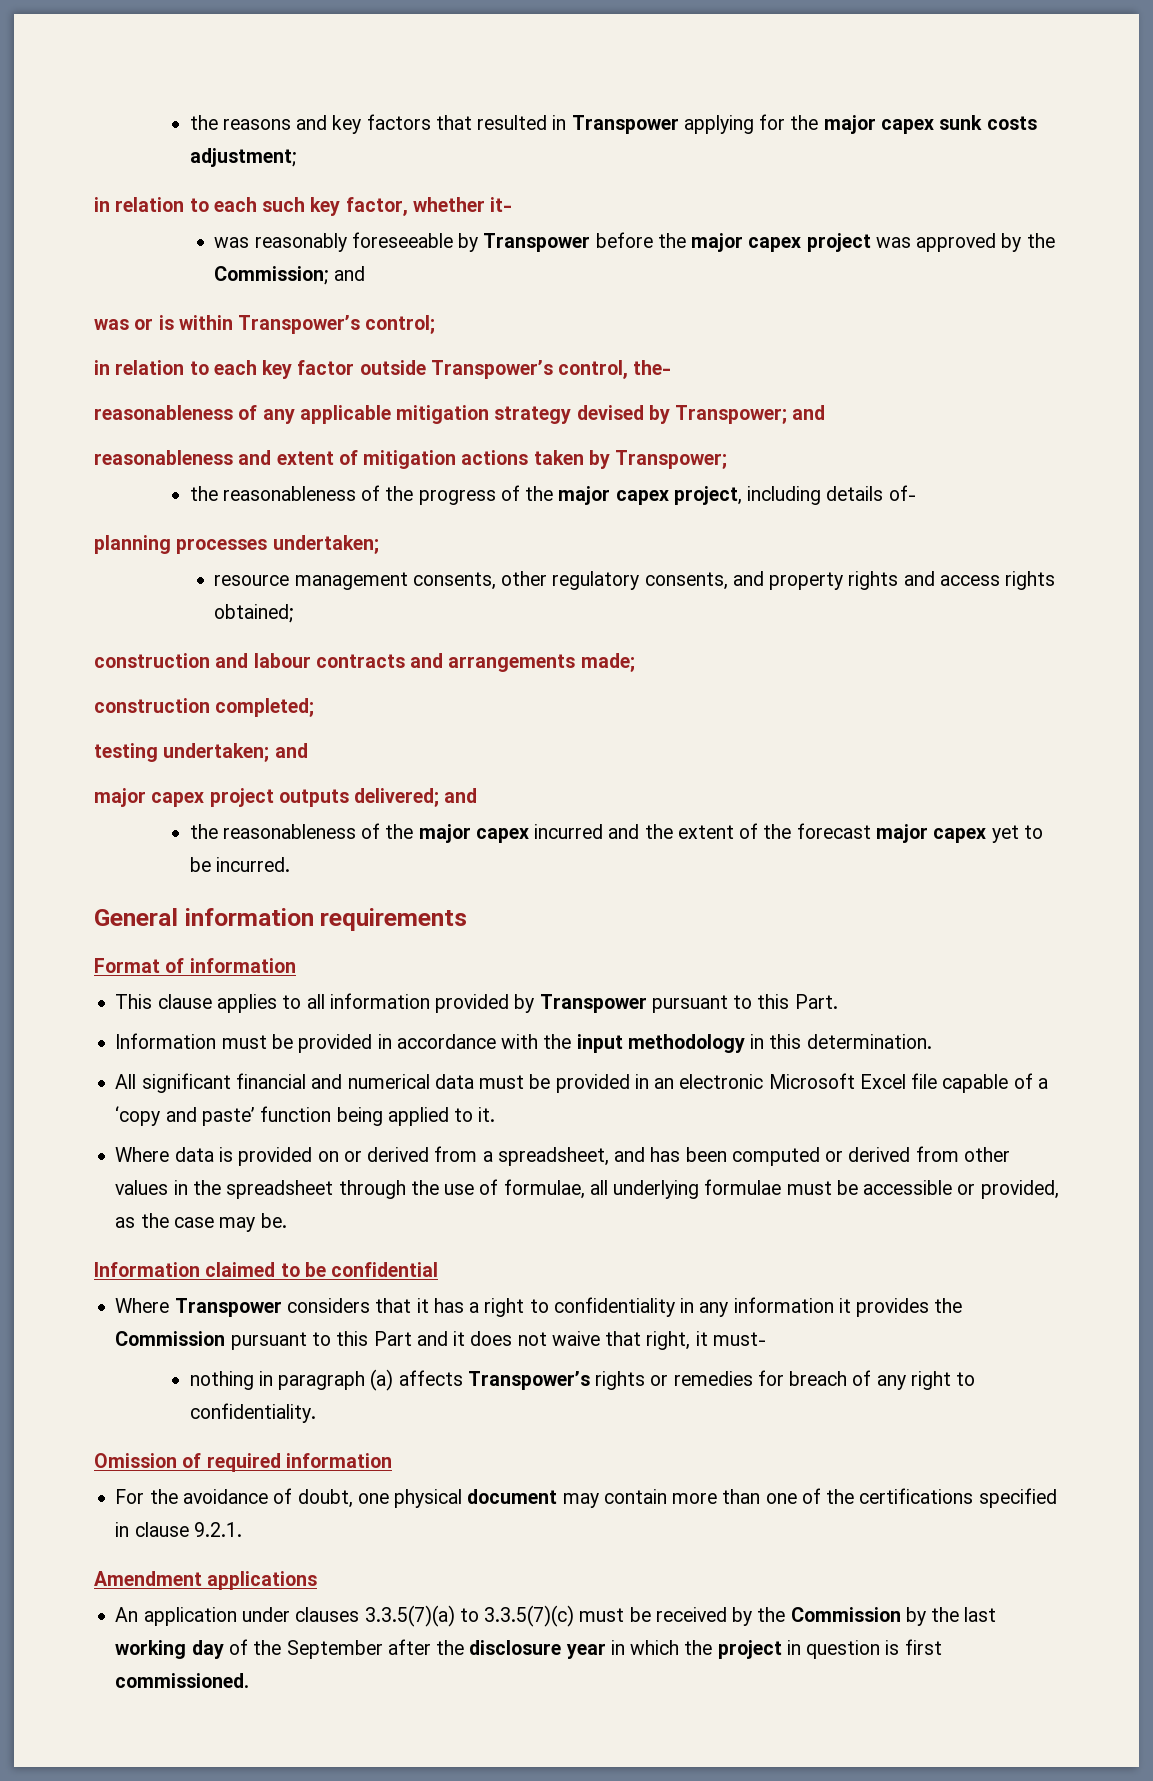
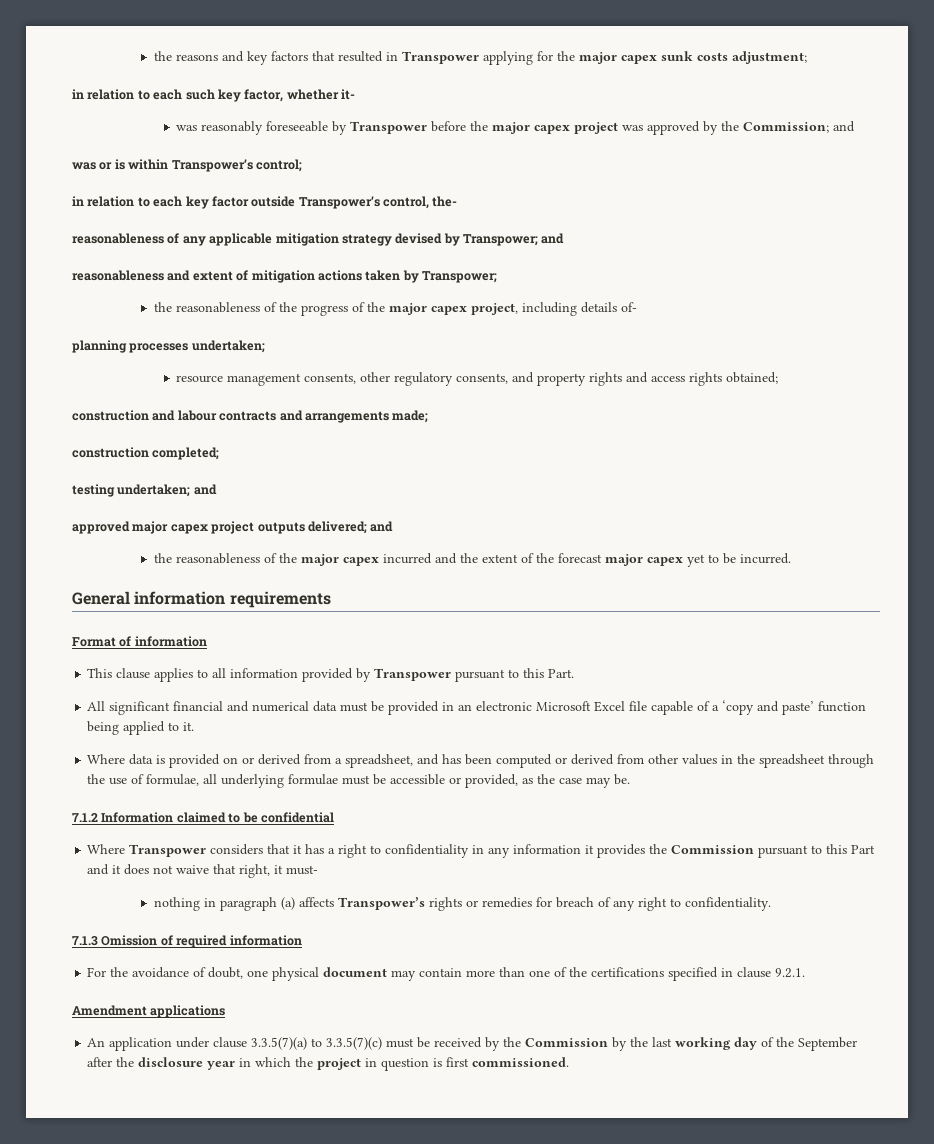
- major capex project outputs delivered; and
+ approved major capex project outputs delivered; and
- Information must be provided in accordance with the input methodology in this determination.
- Information claimed to be confidential
+ 7.1.2 Information claimed to be confidential
- Omission of required information
+ 7.1.3 Omission of required information
- An application under clauses 3.3.5(7)(a) to 3.3.5(7)(c) must be received by the Commission by the last working day of the September after the disclosure year in which the project in question is first commissioned.
+ An application under clause 3.3.5(7)(a) to 3.3.5(7)(c) must be received by the Commission by the last working day of the September after the disclosure year in which the project in question is first commissioned.

